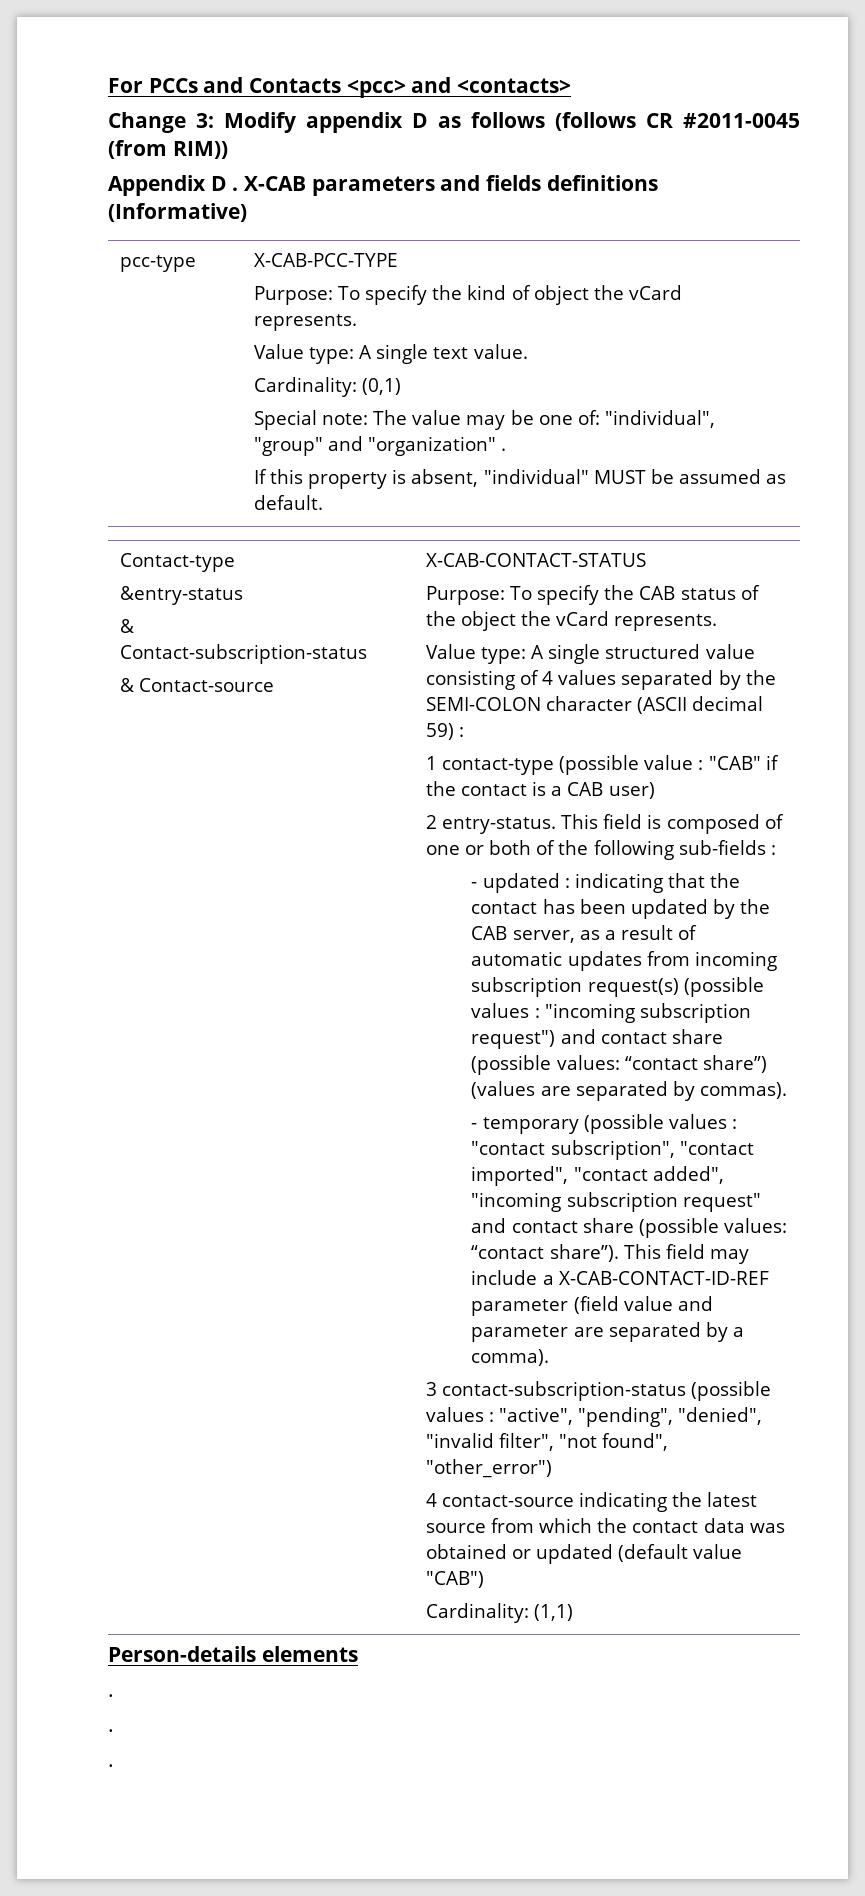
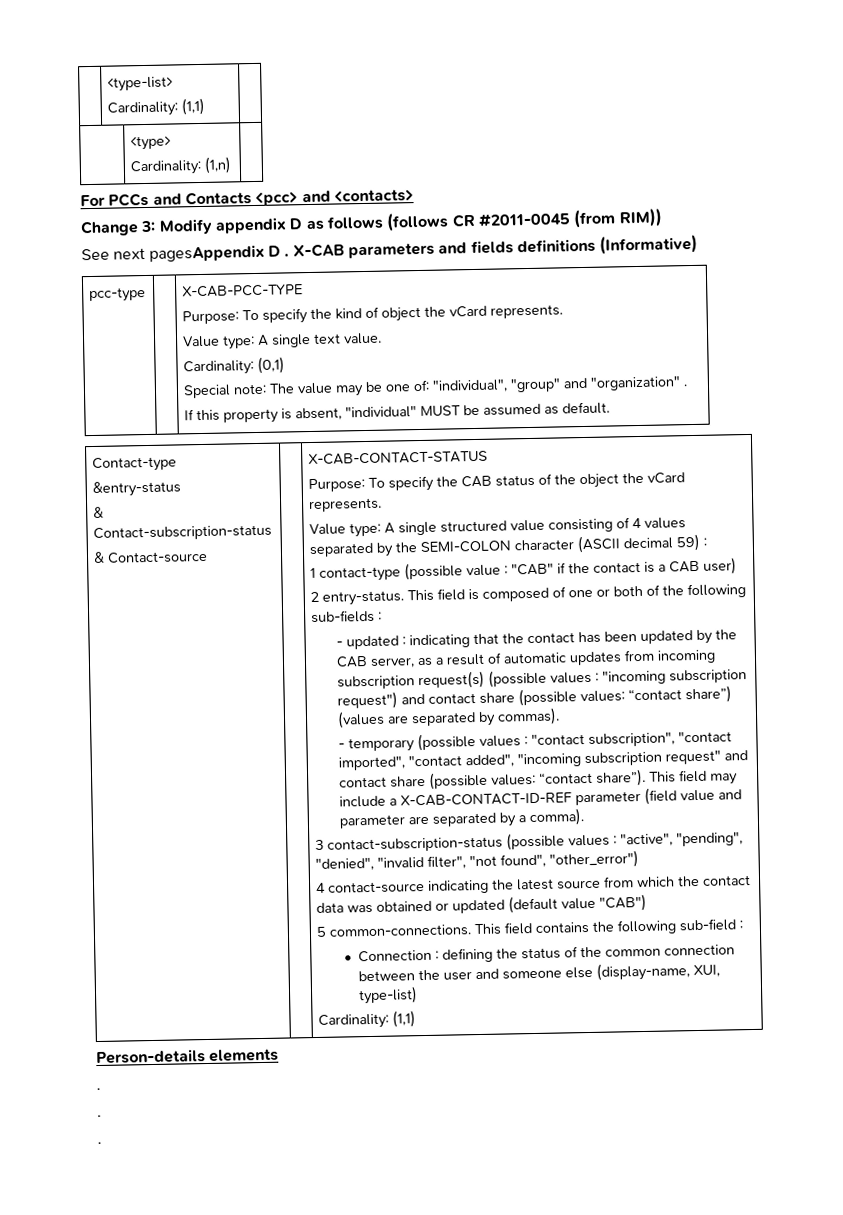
+ | <type-list>
+ Cardinality: (1,1) |
+ | <type>
+ Cardinality: (1,n) |
- Appendix D .
+ See next pagesAppendix D .
+ 5 common-connections. This field contains the following sub-field :
+ Connection : defining the status of the common connection between the user and someone else (display-name, XUI, type-list)

